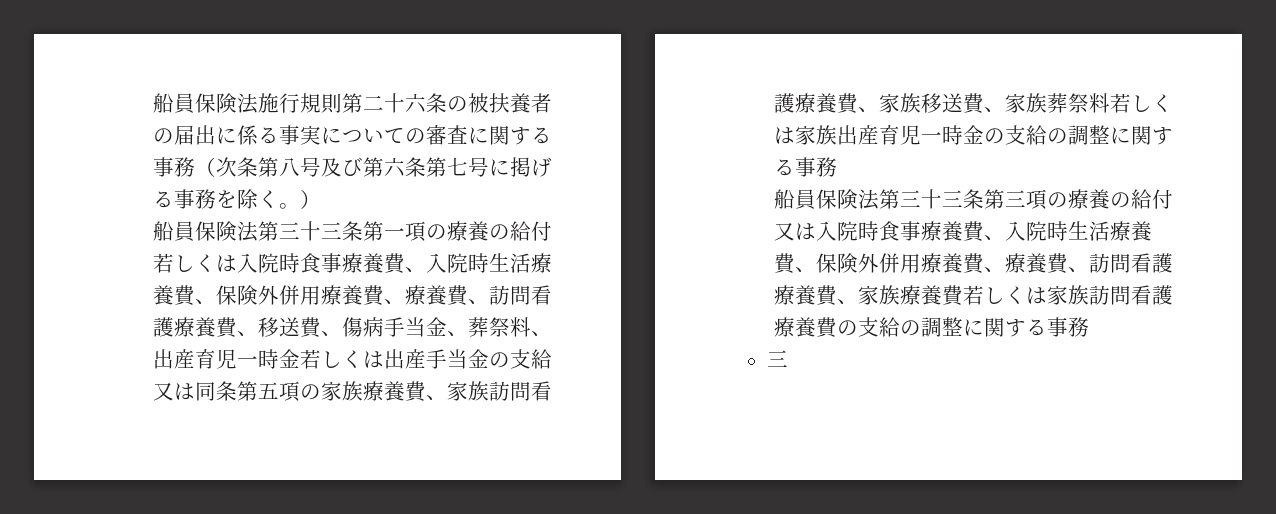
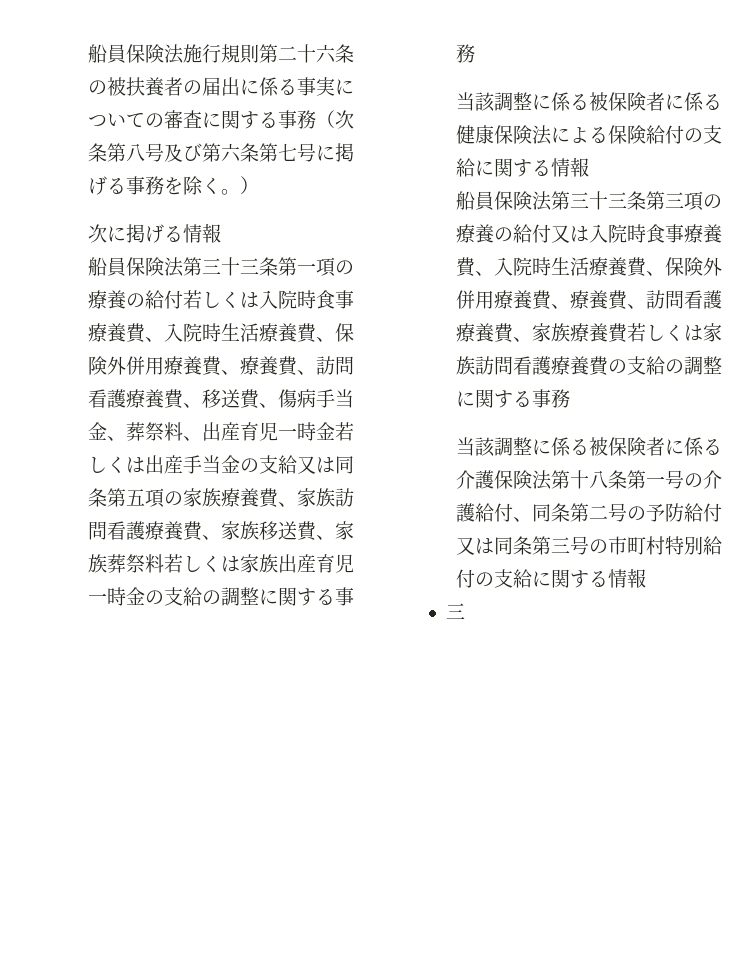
+ 次に掲げる情報
+ 当該調整に係る被保険者に係る健康保険法による保険給付の支給に関する情報
+ 当該調整に係る被保険者に係る介護保険法第十八条第一号の介護給付、同条第二号の予防給付又は同条第三号の市町村特別給付の支給に関する情報

